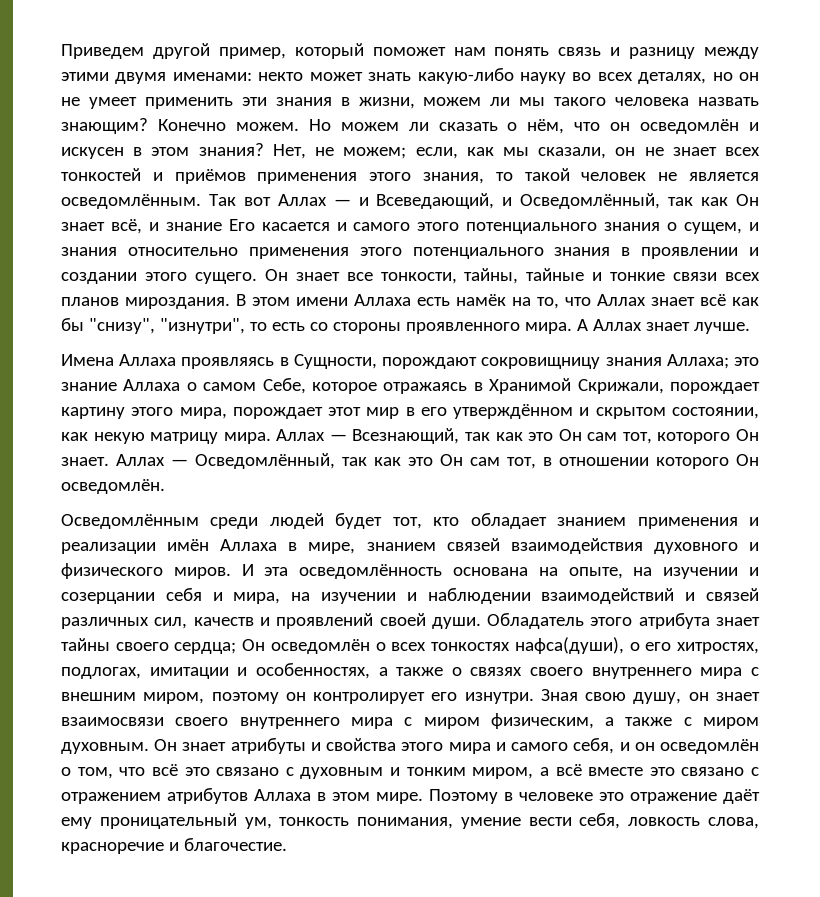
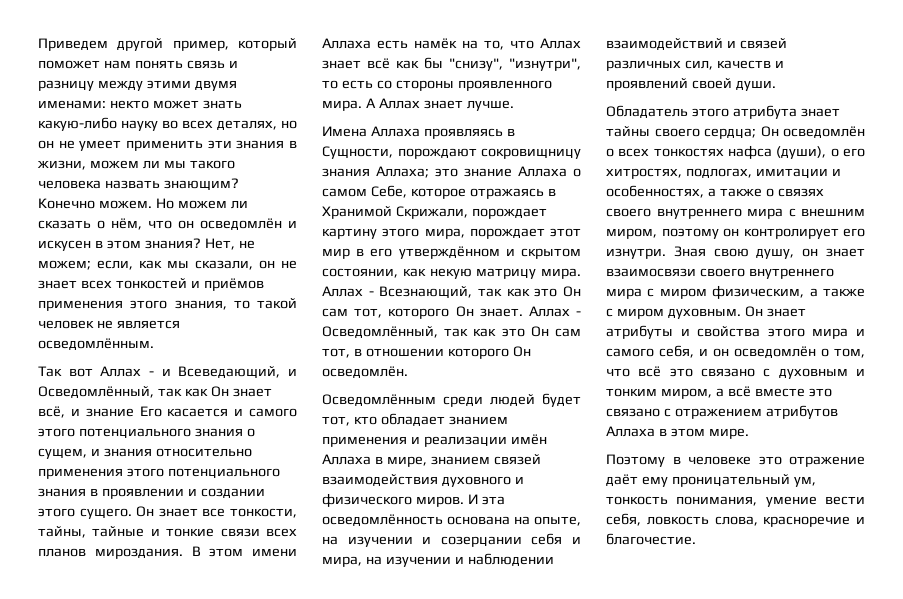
- Нет, не можем; если, как мы сказали, он не знает всех тонкостей и приёмов применения этого знания, то такой человек не является осведомлённым. Так вот Аллах — и Всеведающий, и Осведомлённый, так как Он знает всё, и знание Его касается и самого этого потенциального знания о сущем, и знания относительно применения этого потенциального знания в проявлении и создании этого сущего.
+ Нет, не можем; если, как мы сказали, он не знает всех тонкостей и приёмов применения этого знания, то такой человек не является осведомлённым.
+ Так вот Аллах - и Всеведающий, и Осведомлённый, так как Он знает всё, и знание Его касается и самого этого потенциального знания о сущем, и знания относительно применения этого потенциального знания в проявлении и создании этого сущего.
- Аллах — Всезнающий, так как это Он сам тот, которого Он знает.
+ Аллах - Всезнающий, так как это Он сам тот, которого Он знает.
- Аллах — Осведомлённый, так как это Он сам тот, в отношении которого Он осведомлён.
+ Аллах - Осведомлённый, так как это Он сам тот, в отношении которого Он осведомлён.
- И эта осведомлённость основана на опыте, на изучении и созерцании себя и мира, на изучении и наблюдении взаимодействий и связей различных сил, качеств и проявлений своей души. Обладатель этого атрибута знает тайны своего сердца;
+ И эта осведомлённость основана на опыте, на изучении и созерцании себя и мира, на изучении и наблюдении взаимодействий и связей различных сил, качеств и проявлений своей души.
+ Обладатель этого атрибута знает тайны своего сердца;
- Он осведомлён о всех тонкостях нафса(души), о его хитростях, подлогах, имитации и особенностях, а также о связях своего внутреннего мира с внешним миром, поэтому он контролирует его изнутри.
+ Он осведомлён о всех тонкостях нафса (души), о его хитростях, подлогах, имитации и особенностях, а также о связях своего внутреннего мира с внешним миром, поэтому он контролирует его изнутри.
- Он знает атрибуты и свойства этого мира и самого себя, и он осведомлён о том, что всё это связано с духовным и тонким миром, а всё вместе это связано с отражением атрибутов Аллаха в этом мире. Поэтому в человеке это отражение даёт ему проницательный ум, тонкость понимания, умение вести себя, ловкость слова, красноречие и благочестие.
+ Он знает атрибуты и свойства этого мира и самого себя, и он осведомлён о том, что всё это связано с духовным и тонким миром, а всё вместе это связано с отражением атрибутов Аллаха в этом мире.
+ Поэтому в человеке это отражение даёт ему проницательный ум, тонкость понимания, умение вести себя, ловкость слова, красноречие и благочестие.

